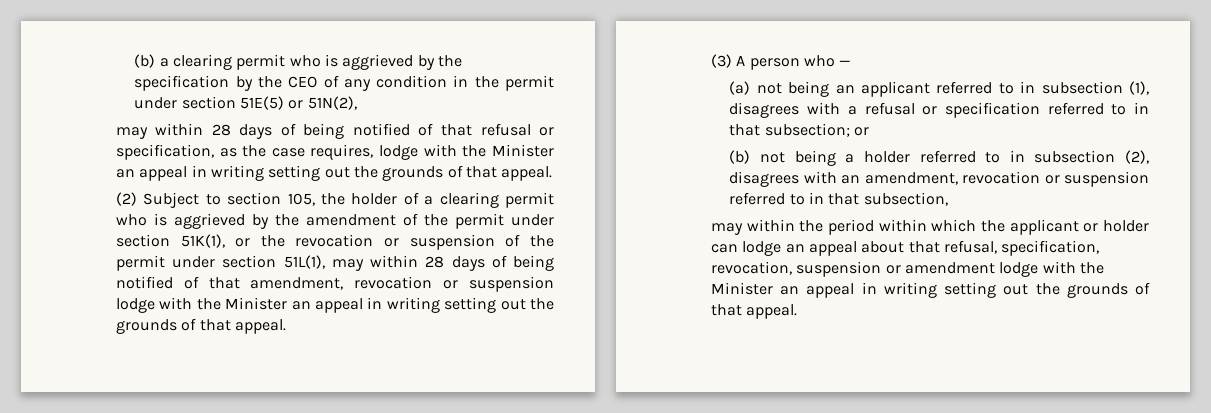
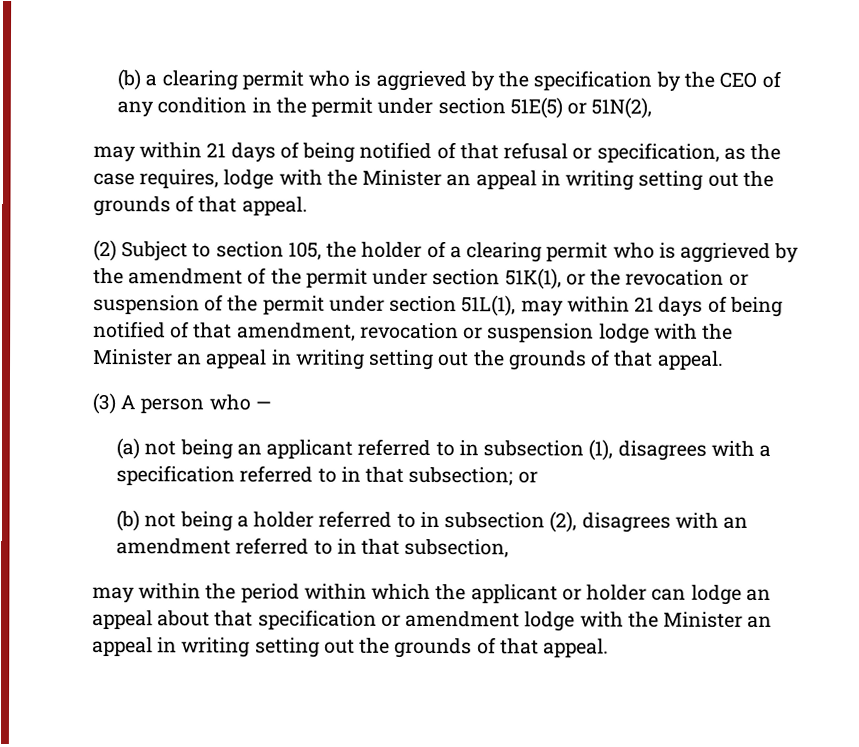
- may within 28 days of being notified of that refusal or specification, as the case requires, lodge with the Minister an appeal in writing setting out the grounds of that appeal.
+ may within 21 days of being notified of that refusal or specification, as the case requires, lodge with the Minister an appeal in writing setting out the grounds of that appeal.
- (2) Subject to section 105, the holder of a clearing permit who is aggrieved by the amendment of the permit under section 51K(1), or the revocation or suspension of the permit under section 51L(1), may within 28 days of being notified of that amendment, revocation or suspension lodge with the Minister an appeal in writing setting out the grounds of that appeal.
+ (2) Subject to section 105, the holder of a clearing permit who is aggrieved by the amendment of the permit under section 51K(1), or the revocation or suspension of the permit under section 51L(1), may within 21 days of being notified of that amendment, revocation or suspension lodge with the Minister an appeal in writing setting out the grounds of that appeal.
- (a) not being an applicant referred to in subsection (1), disagrees with a refusal or specification referred to in that subsection; or
+ (a) not being an applicant referred to in subsection (1), disagrees with a specification referred to in that subsection; or
- (b) not being a holder referred to in subsection (2), disagrees with an amendment, revocation or suspension referred to in that subsection,
+ (b) not being a holder referred to in subsection (2), disagrees with an amendment referred to in that subsection,
- may within the period within which the applicant or holder can lodge an appeal about that refusal, specification, revocation, suspension or amendment lodge with the Minister an appeal in writing setting out the grounds of that appeal.
+ may within the period within which the applicant or holder can lodge an appeal about that specification or amendment lodge with the Minister an appeal in writing setting out the grounds of that appeal.

